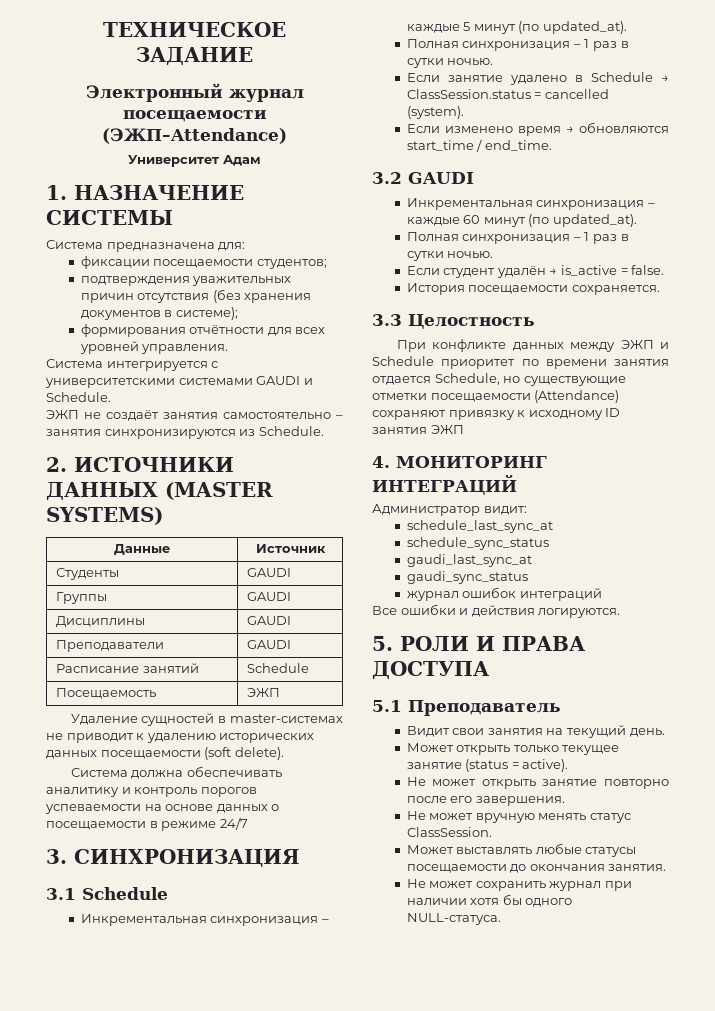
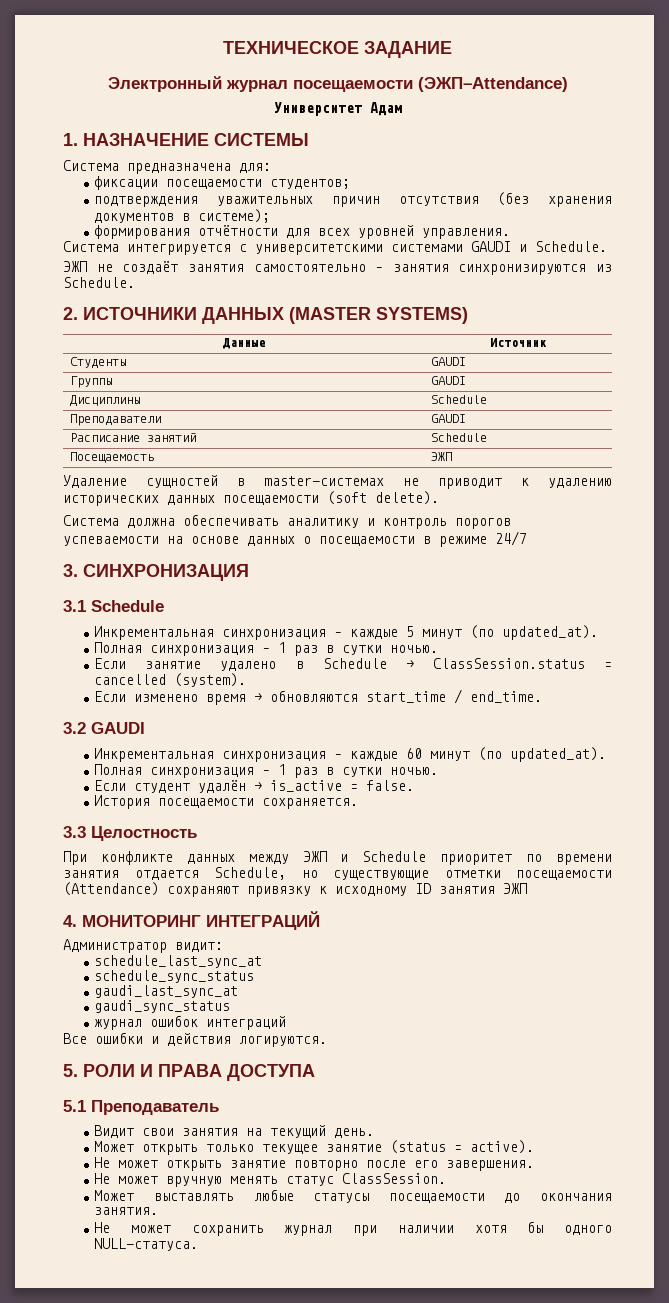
- Дисциплины | GAUDI
+ Дисциплины | Schedule

